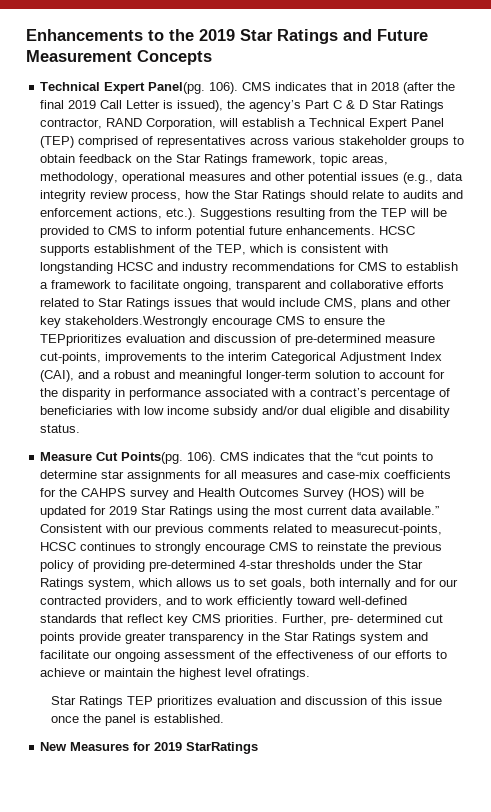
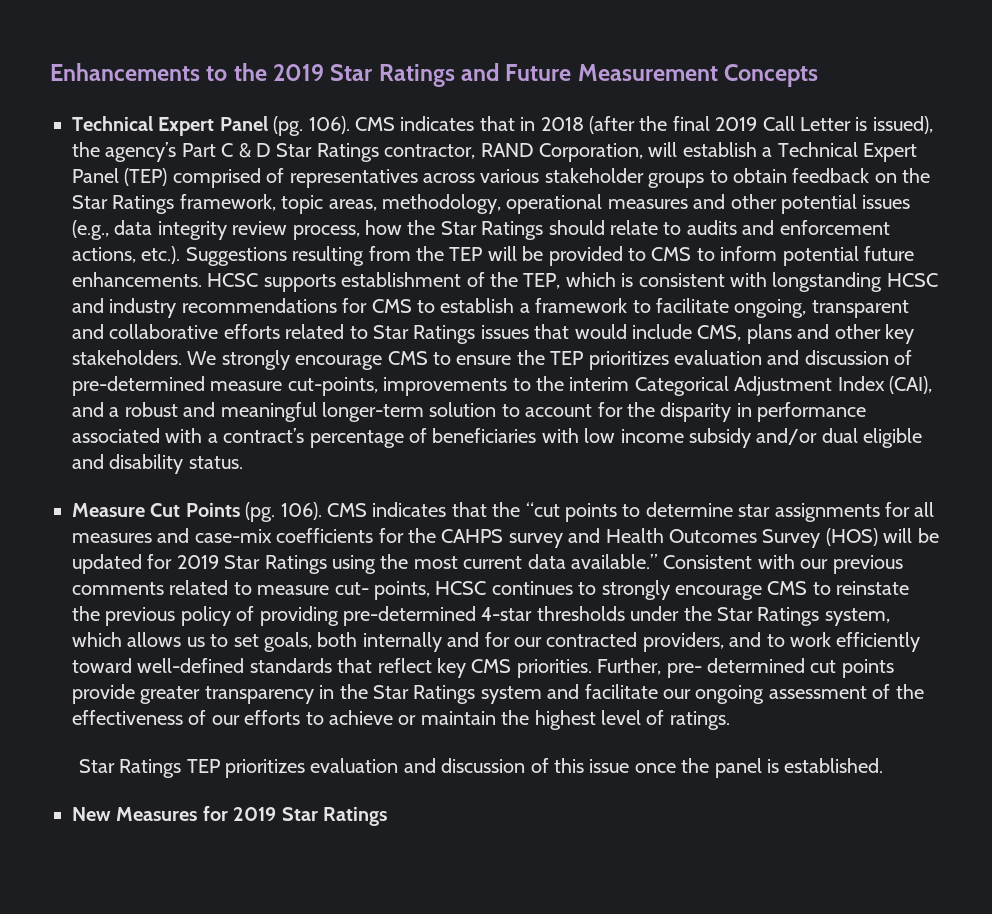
- Technical Expert Panel(pg.
+ Technical Expert Panel (pg.
- HCSC supports establishment of the TEP, which is consistent with longstanding HCSC and industry recommendations for CMS to establish a framework to facilitate ongoing, transparent and collaborative efforts related to Star Ratings issues that would include CMS, plans and other key stakeholders.Westrongly encourage CMS to ensure the TEPprioritizes evaluation and discussion of pre-determined measure cut-points, improvements to the interim Categorical Adjustment Index (CAI), and a robust and meaningful longer-term solution to account for the disparity in performance associated with a contract’s percentage of beneficiaries with low income subsidy and/or dual eligible and disability status.
+ HCSC supports establishment of the TEP, which is consistent with longstanding HCSC and industry recommendations for CMS to establish a framework to facilitate ongoing, transparent and collaborative efforts related to Star Ratings issues that would include CMS, plans and other key stakeholders. We strongly encourage CMS to ensure the TEP prioritizes evaluation and discussion of pre-determined measure cut-points, improvements to the interim Categorical Adjustment Index (CAI), and a robust and meaningful longer-term solution to account for the disparity in performance associated with a contract’s percentage of beneficiaries with low income subsidy and/or dual eligible and disability status.
- Measure Cut Points(pg.
+ Measure Cut Points (pg.
- Consistent with our previous comments related to measurecut-points, HCSC continues to strongly encourage CMS to reinstate the previous policy of providing pre-determined 4-star thresholds under the Star Ratings system, which allows us to set goals, both internally and for our contracted providers, and to work efficiently toward well-defined standards that reflect key CMS priorities.
+ Consistent with our previous comments related to measure cut- points, HCSC continues to strongly encourage CMS to reinstate the previous policy of providing pre-determined 4-star thresholds under the Star Ratings system, which allows us to set goals, both internally and for our contracted providers, and to work efficiently toward well-defined standards that reflect key CMS priorities.
- Further, pre- determined cut points provide greater transparency in the Star Ratings system and facilitate our ongoing assessment of the effectiveness of our efforts to achieve or maintain the highest level ofratings.
+ Further, pre- determined cut points provide greater transparency in the Star Ratings system and facilitate our ongoing assessment of the effectiveness of our efforts to achieve or maintain the highest level of ratings.
- New Measures for 2019 StarRatings
+ New Measures for 2019 Star Ratings

